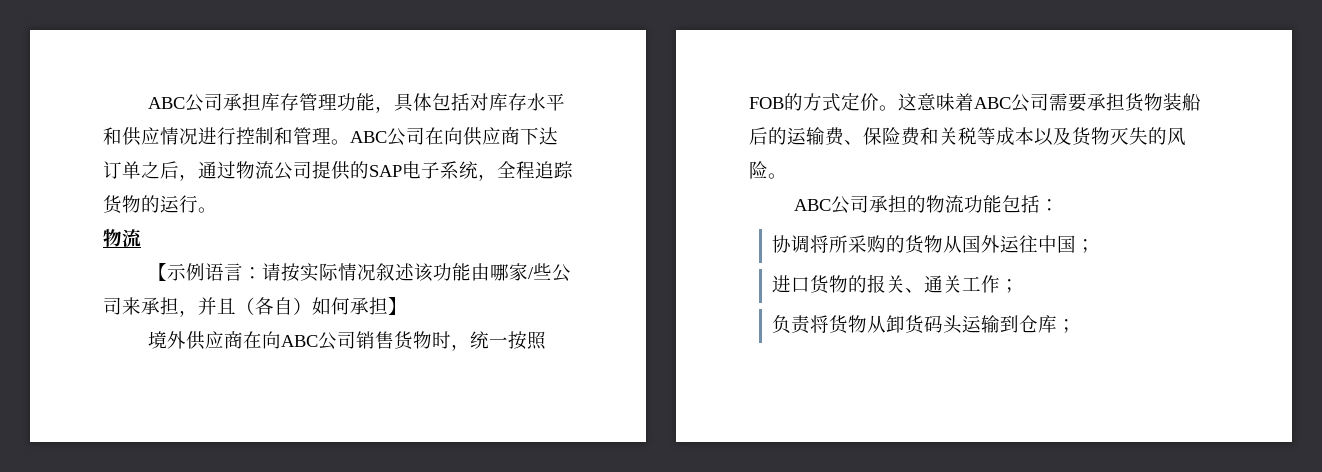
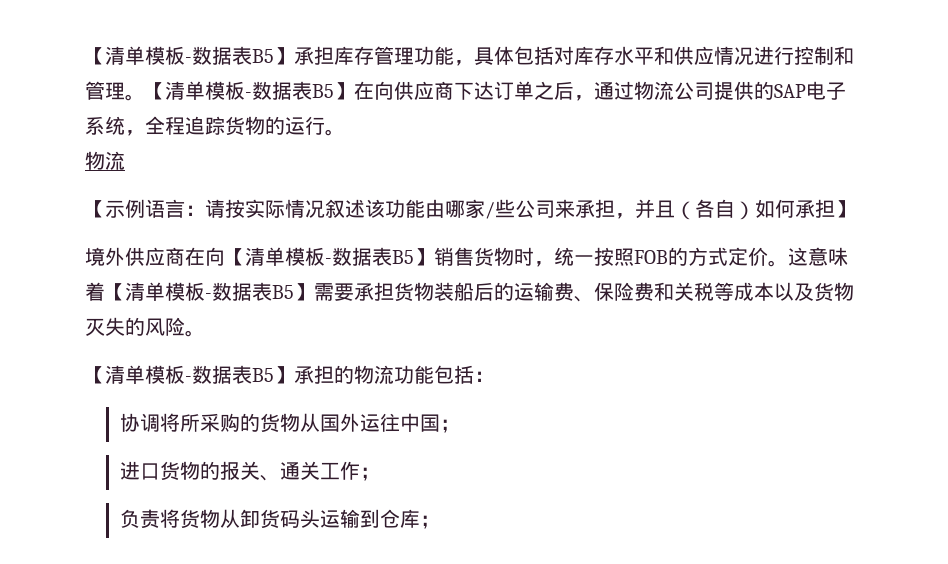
- ABC公司承担库存管理功能，具体包括对库存水平和供应情况进行控制和管理。
+ 【清单模板-数据表B5】承担库存管理功能，具体包括对库存水平和供应情况进行控制和管理。
- ABC公司在向供应商下达订单之后，通过物流公司提供的SAP电子系统，全程追踪货物的运行。
+ 【清单模板-数据表B5】在向供应商下达订单之后，通过物流公司提供的SAP电子系统，全程追踪货物的运行。
- 境外供应商在向ABC公司销售货物时，统一按照FOB的方式定价。
+ 境外供应商在向【清单模板-数据表B5】销售货物时，统一按照FOB的方式定价。
- 这意味着ABC公司需要承担货物装船后的运输费、保险费和关税等成本以及货物灭失的风险。
+ 这意味着【清单模板-数据表B5】需要承担货物装船后的运输费、保险费和关税等成本以及货物灭失的风险。
- ABC公司承担的物流功能包括：
+ 【清单模板-数据表B5】承担的物流功能包括：

